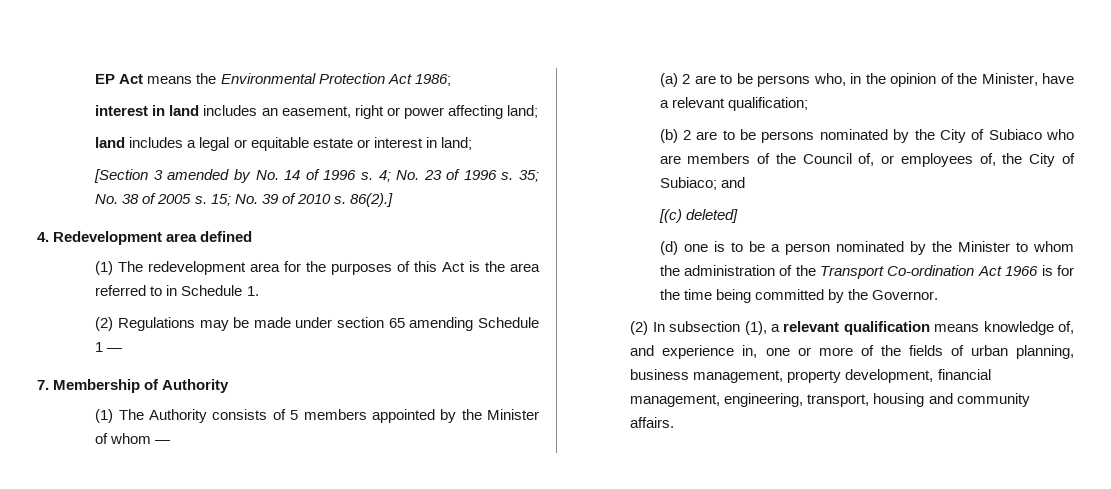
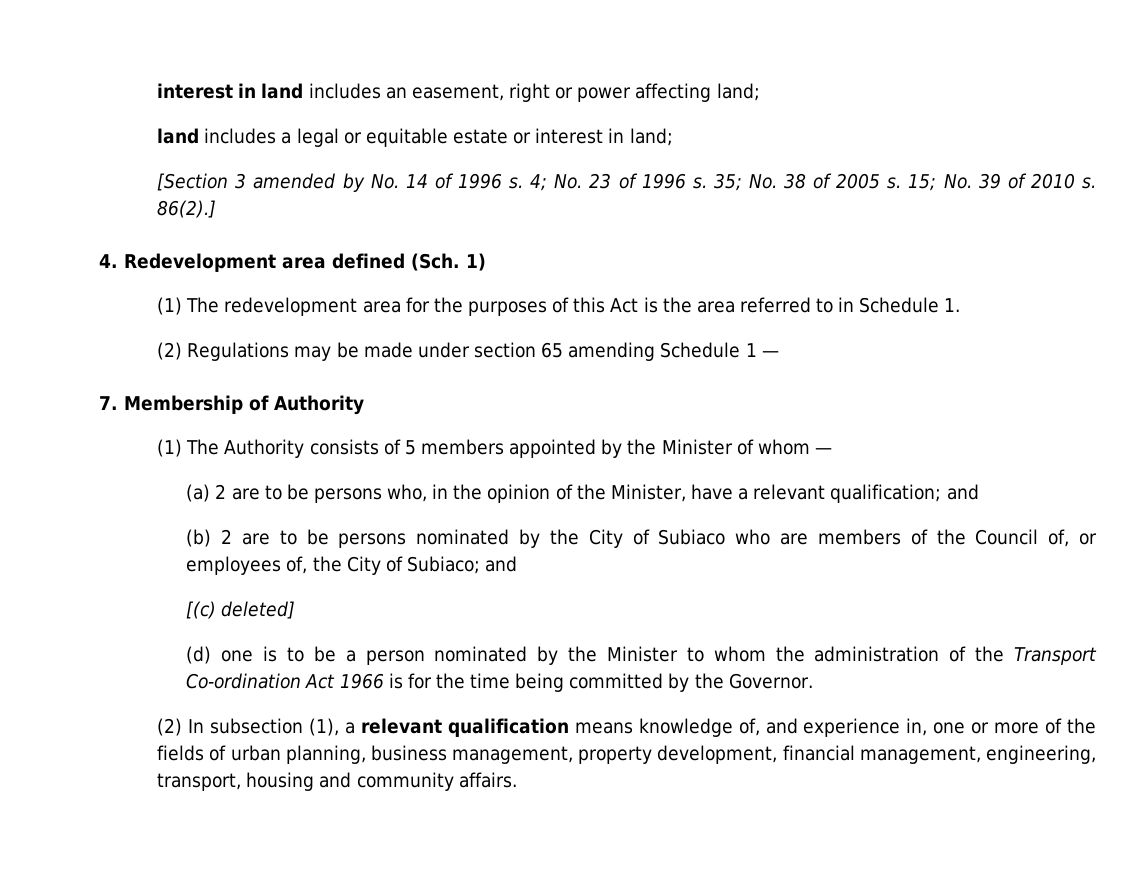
- EP Act means the Environmental Protection Act 1986;
- 4. Redevelopment area defined
+ 4. Redevelopment area defined (Sch. 1)
- (a) 2 are to be persons who, in the opinion of the Minister, have a relevant qualification;
+ (a) 2 are to be persons who, in the opinion of the Minister, have a relevant qualification; and

